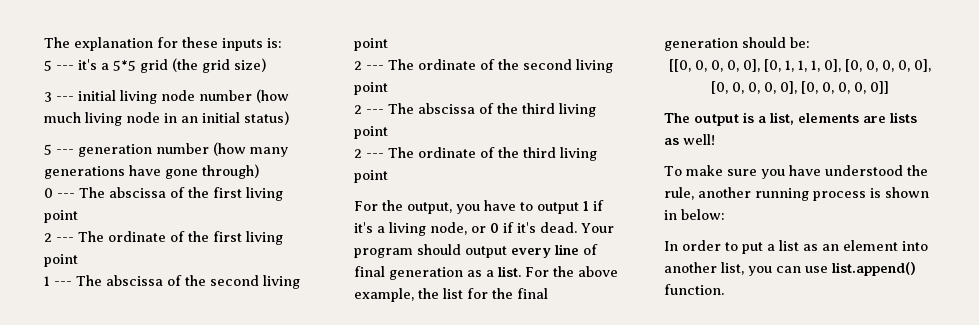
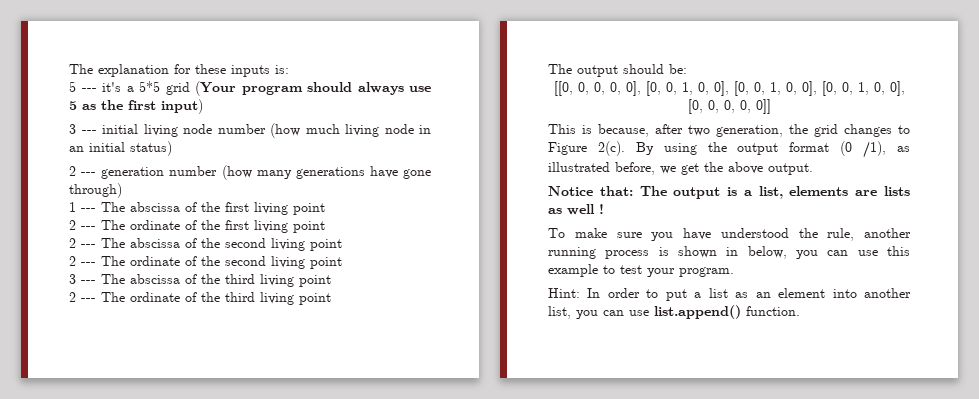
- 5 --- it's a 5*5 grid (the grid size)
+ 5 --- it's a 5*5 grid (Your program should always use 5 as the first input)
- 5 --- generation number (how many generations have gone through)
+ 2 --- generation number (how many generations have gone through)
- 0 --- The abscissa of the first living point
+ 1 --- The abscissa of the first living point
- 1 --- The abscissa of the second living point
+ 2 --- The abscissa of the second living point
- 2 --- The abscissa of the third living point
+ 3 --- The abscissa of the third living point
- For the output, you have to output 1 if it's a living node, or 0 if it's dead. Your program should output every line of final generation as a list. For the above example, the list for the final generation should be:
+ The output should be:
- [[0, 0, 0, 0, 0], [0, 1, 1, 1, 0], [0, 0, 0, 0, 0], [0, 0, 0, 0, 0], [0, 0, 0, 0, 0]]
+ [[0, 0, 0, 0, 0], [0, 0, 1, 0, 0], [0, 0, 1, 0, 0], [0, 0, 1, 0, 0], [0, 0, 0, 0, 0]]
- The output is a list, elements are lists as well!
+ This is because, after two generation, the grid changes to Figure 2(c). By using the output format (0 /1), as illustrated before, we get the above output.
+ Notice that: The output is a list, elements are lists as well !
- To make sure you have understood the rule, another running process is shown in below:
- In order to put a list as an element into another list, you can use list.append() function.
+ To make sure you have understood the rule, another running process is shown in below, you can use this example to test your program.
+ Hint: In order to put a list as an element into another list, you can use list.append() function.

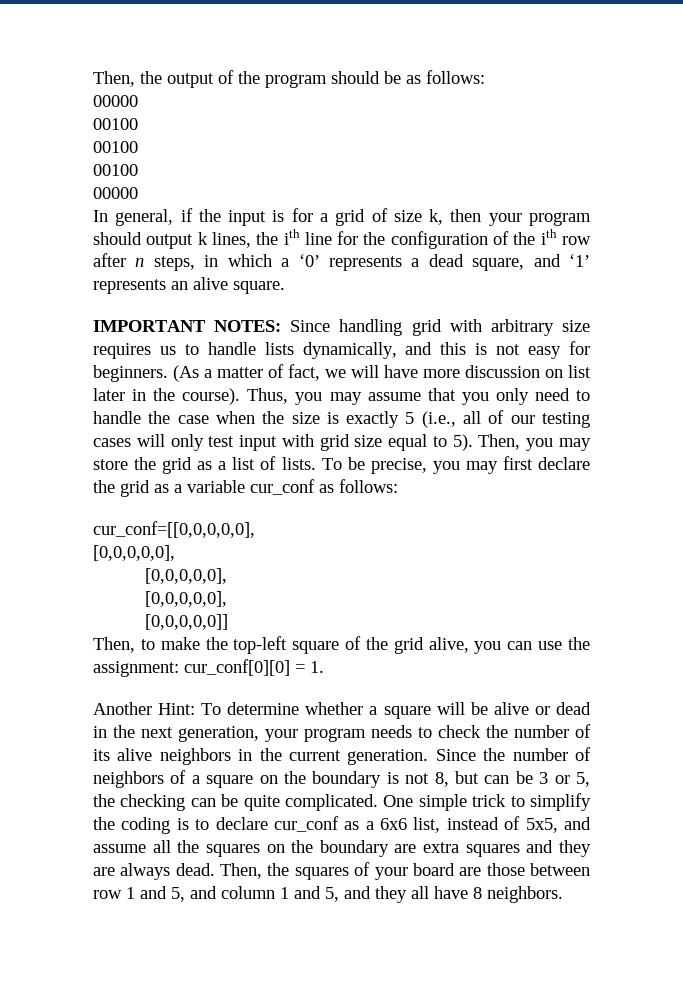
- The explanation for these inputs is:
- 5 --- it's a 5*5 grid (Your program should always use 5 as the first input)
- 3 --- initial living node number (how much living node in an initial status)
- 2 --- generation number (how many generations have gone through)
- 1 --- The abscissa of the first living point
- 2 --- The ordinate of the first living point
- 2 --- The abscissa of the second living point
- 2 --- The ordinate of the second living point
- 3 --- The abscissa of the third living point
- 2 --- The ordinate of the third living point
- The output should be:
- [[0, 0, 0, 0, 0], [0, 0, 1, 0, 0], [0, 0, 1, 0, 0], [0, 0, 1, 0, 0], [0, 0, 0, 0, 0]]
- This is because, after two generation, the grid changes to Figure 2(c). By using the output format (0 /1), as illustrated before, we get the above output.
- Notice that: The output is a list, elements are lists as well !
- To make sure you have understood the rule, another running process is shown in below, you can use this example to test your program.
- Hint: In order to put a list as an element into another list, you can use list.append() function.
+ Then, the output of the program should be as follows:
+ 00000
+ 00100
+ 00100
+ 00100
+ 00000
+ In general, if the input is for a grid of size k, then your program should output k lines, the ith line for the configuration of the ith row after n steps, in which a ‘0’ represents a dead square, and ‘1’ represents an alive square.
+ IMPORTANT NOTES: Since handling grid with arbitrary size requires us to handle lists dynamically, and this is not easy for beginners. (As a matter of fact, we will have more discussion on list later in the course). Thus, you may assume that you only need to handle the case when the size is exactly 5 (i.e., all of our testing cases will only test input with grid size equal to 5). Then, you may store the grid as a list of lists. To be precise, you may first declare the grid as a variable cur_conf as follows:
+ cur_conf=[[0,0,0,0,0],
+ [0,0,0,0,0],
+ [0,0,0,0,0],
+ [0,0,0,0,0],
+ [0,0,0,0,0]]
+ Then, to make the top-left square of the grid alive, you can use the assignment: cur_conf[0][0] = 1.
+ Another Hint: To determine whether a square will be alive or dead in the next generation, your program needs to check the number of its alive neighbors in the current generation. Since the number of neighbors of a square on the boundary is not 8, but can be 3 or 5, the checking can be quite complicated. One simple trick to simplify the coding is to declare cur_conf as a 6x6 list, instead of 5x5, and assume all the squares on the boundary are extra squares and they are always dead. Then, the squares of your board are those between row 1 and 5, and column 1 and 5, and they all have 8 neighbors.

